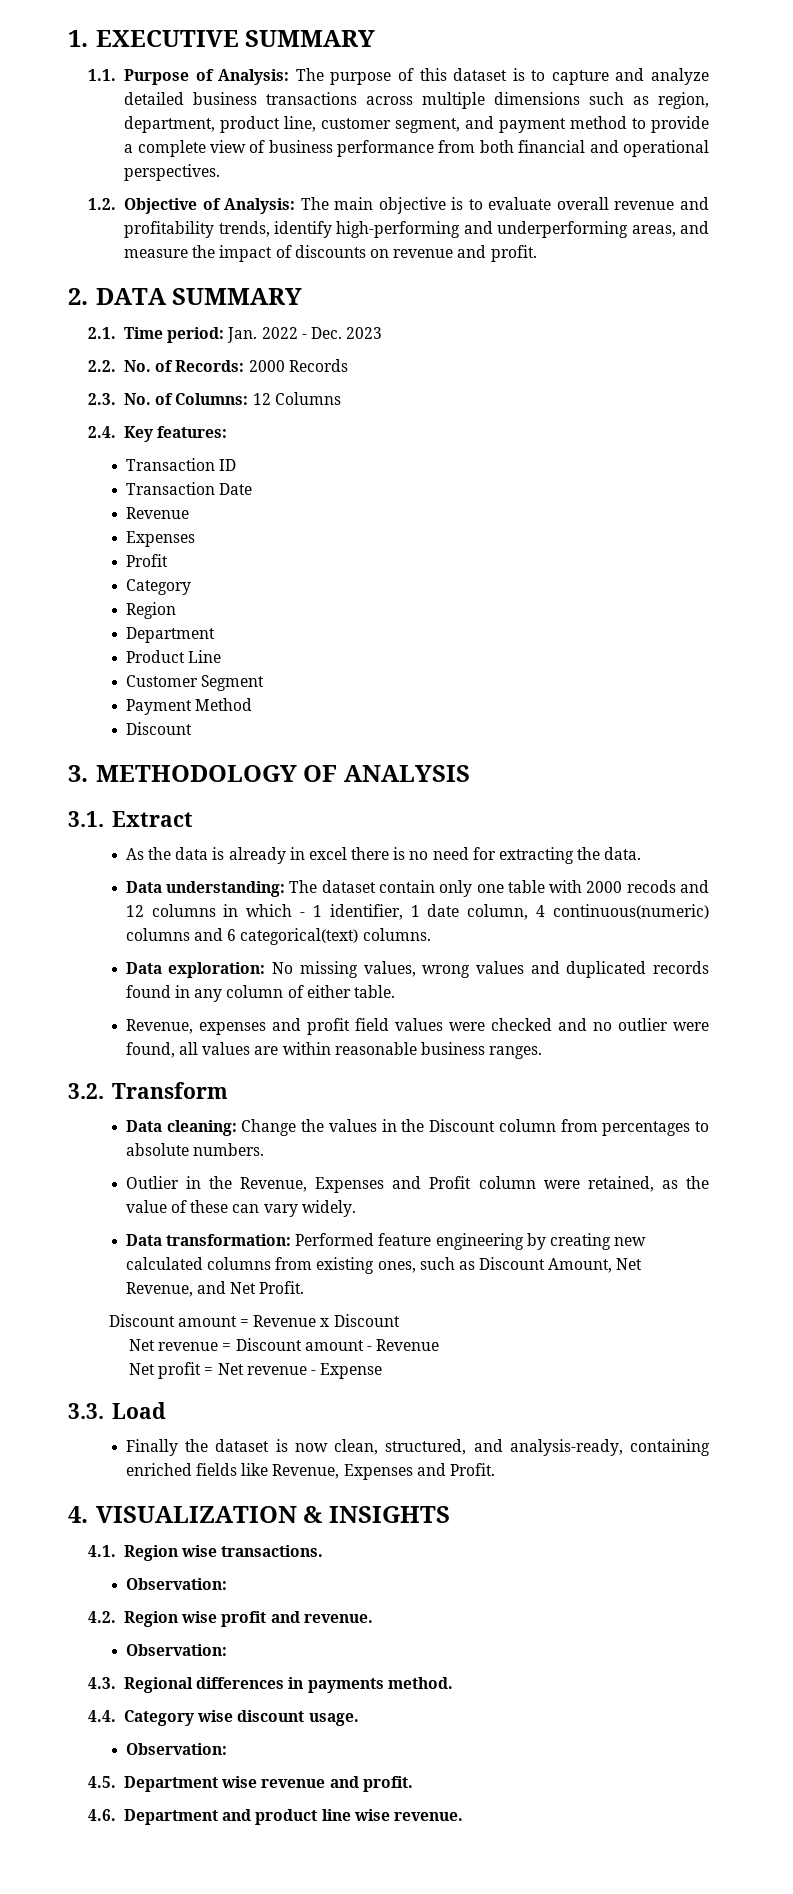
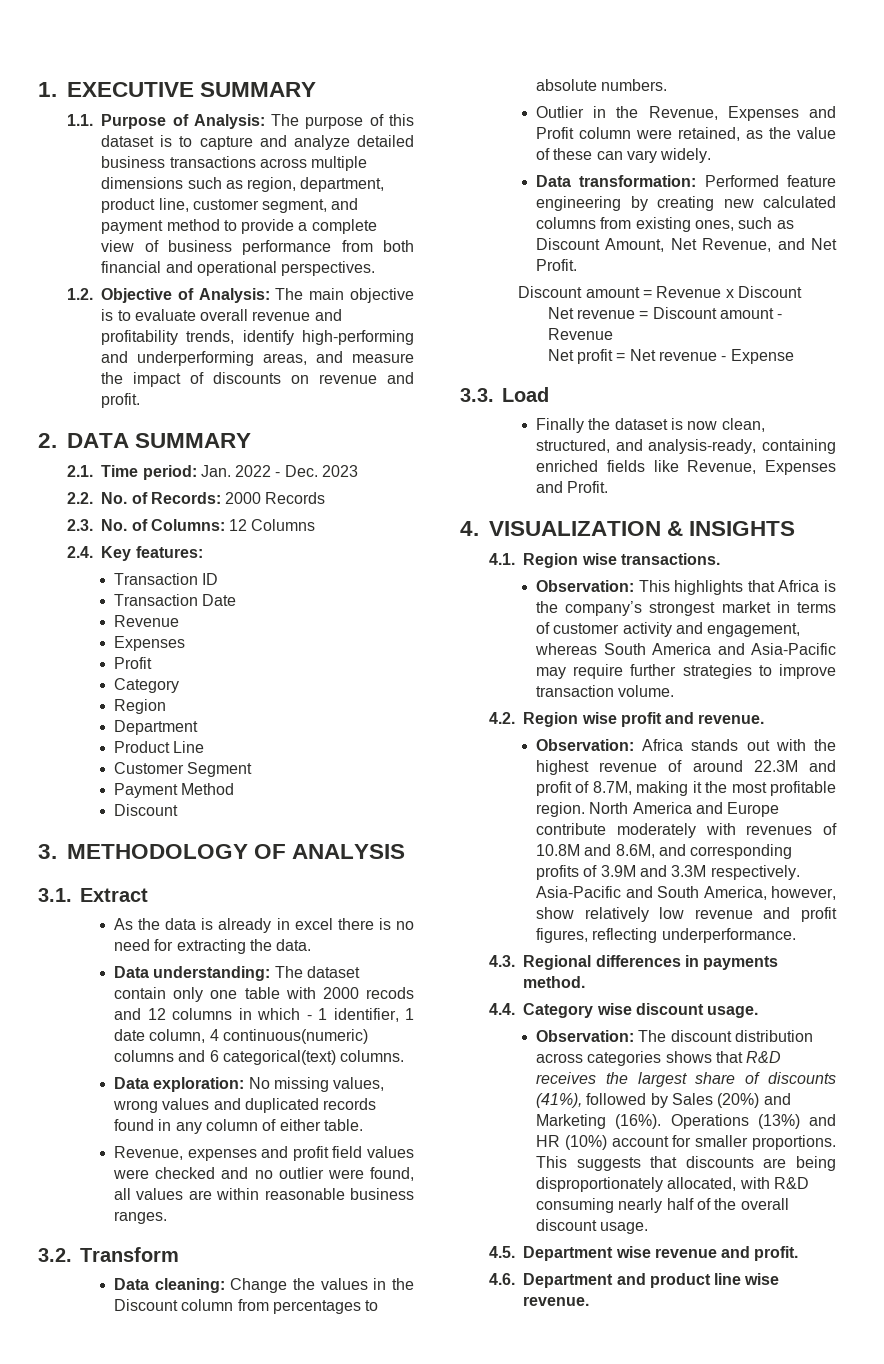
  4.1. Region wise transactions.
- Observation:
+ Observation: This highlights that Africa is the company’s strongest market in terms of customer activity and engagement, whereas South America and Asia-Pacific may require further strategies to improve transaction volume.
  4.2. Region wise profit and revenue.
- Observation:
+ Observation: Africa stands out with the highest revenue of around 22.3M and profit of 8.7M, making it the most profitable region. North America and Europe contribute moderately with revenues of 10.8M and 8.6M, and corresponding profits of 3.9M and 3.3M respectively. Asia-Pacific and South America, however, show relatively low revenue and profit figures, reflecting underperformance.
  4.4. Category wise discount usage.
- Observation:
+ Observation: The discount distribution across categories shows that R&D receives the largest share of discounts (41%), followed by Sales (20%) and Marketing (16%). Operations (13%) and HR (10%) account for smaller proportions. This suggests that discounts are being disproportionately allocated, with R&D consuming nearly half of the overall discount usage.

